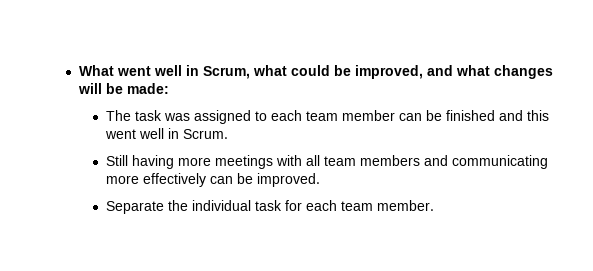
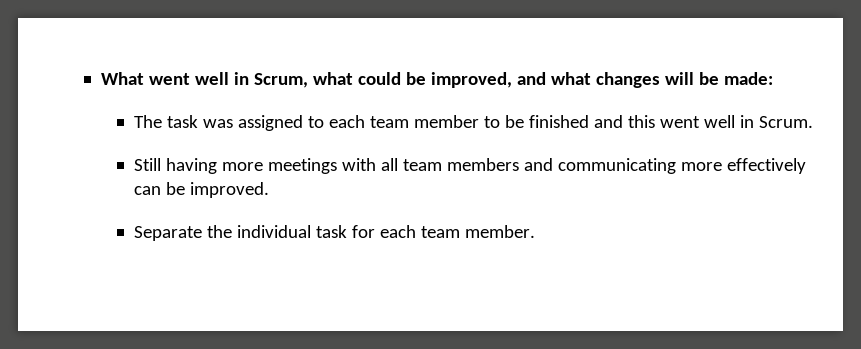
- The task was assigned to each team member can be finished and this went well in Scrum.
+ The task was assigned to each team member to be finished and this went well in Scrum.

